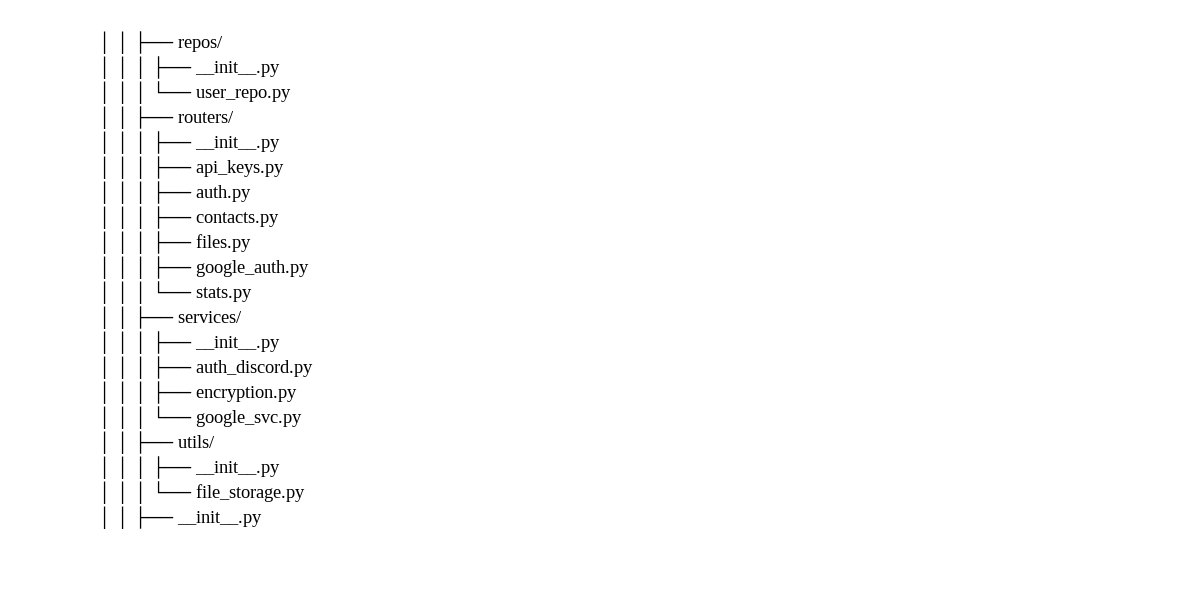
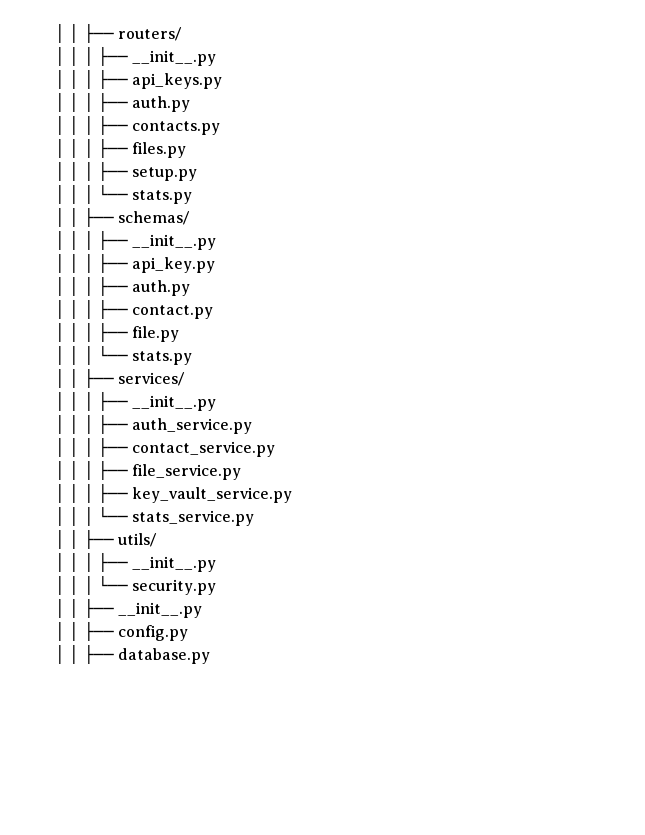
- │ │ ├── repos/
- │ │ │ ├── __init__.py
- │ │ │ └── user_repo.py
- │ │ │ ├── google_auth.py
+ │ │ │ ├── setup.py
+ │ │ │ └── stats.py
+ │ │ ├── schemas/
+ │ │ │ ├── __init__.py
+ │ │ │ ├── api_key.py
+ │ │ │ ├── auth.py
+ │ │ │ ├── contact.py
+ │ │ │ ├── file.py
- │ │ │ ├── auth_discord.py
- │ │ │ ├── encryption.py
- │ │ │ └── google_svc.py
+ │ │ │ ├── auth_service.py
+ │ │ │ ├── contact_service.py
+ │ │ │ ├── file_service.py
+ │ │ │ ├── key_vault_service.py
+ │ │ │ └── stats_service.py
- │ │ │ └── file_storage.py
+ │ │ │ └── security.py
  │ │ ├── __init__.py
+ │ │ ├── config.py
+ │ │ ├── database.py

